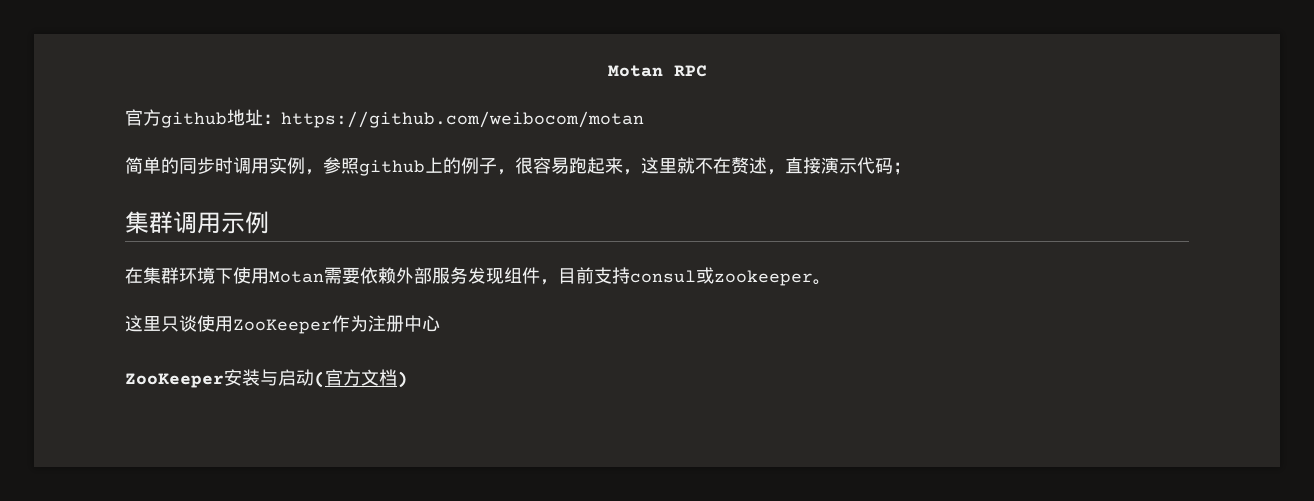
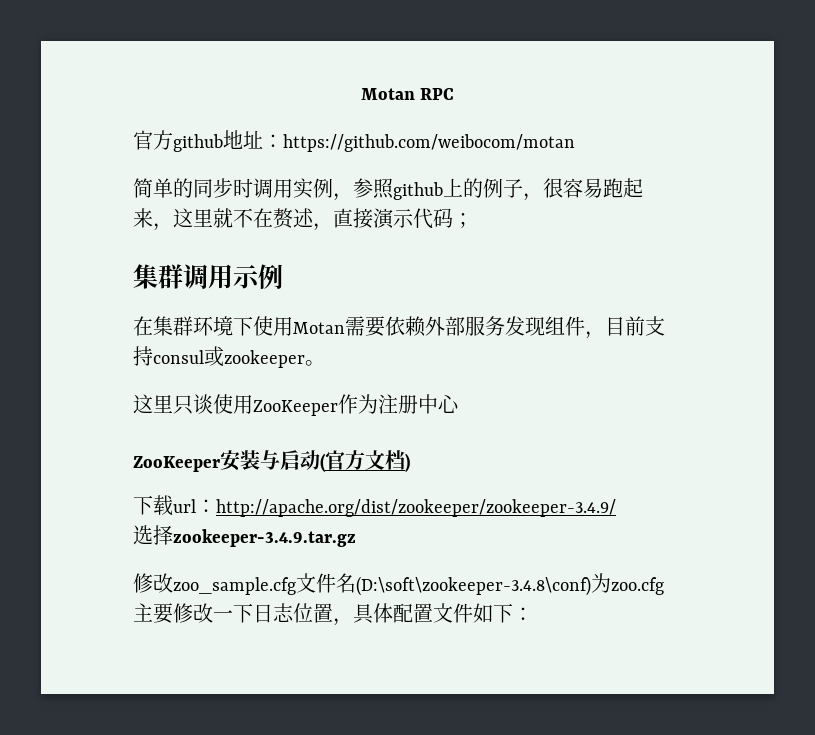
+ 下载url：http://apache.org/dist/zookeeper/zookeeper-3.4.9/
+ 选择zookeeper-3.4.9.tar.gz
+ 修改zoo_sample.cfg文件名(D:\soft\zookeeper-3.4.8\conf)为zoo.cfg主要修改一下日志位置，具体配置文件如下：

